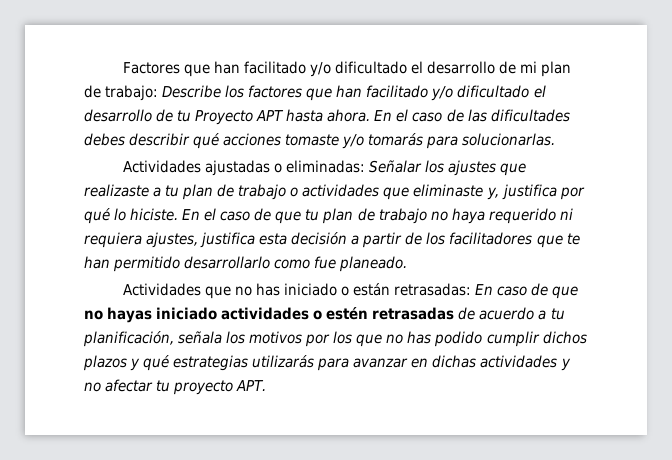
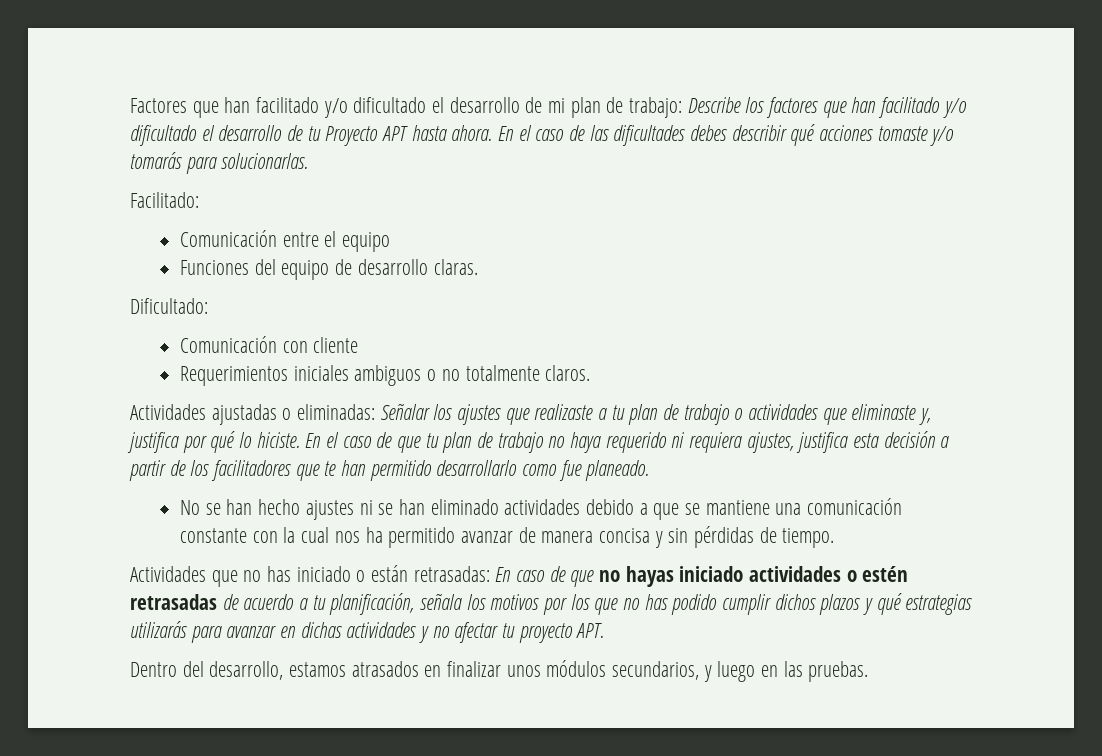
+ Facilitado:
+ Comunicación entre el equipo
+ Funciones del equipo de desarrollo claras.
+ Dificultado:
+ Comunicación con cliente
+ Requerimientos iniciales ambiguos o no totalmente claros.
+ No se han hecho ajustes ni se han eliminado actividades debido a que se mantiene una comunicación constante con la cual nos ha permitido avanzar de manera concisa y sin pérdidas de tiempo.
+ Dentro del desarrollo, estamos atrasados en finalizar unos módulos secundarios, y luego en las pruebas.

